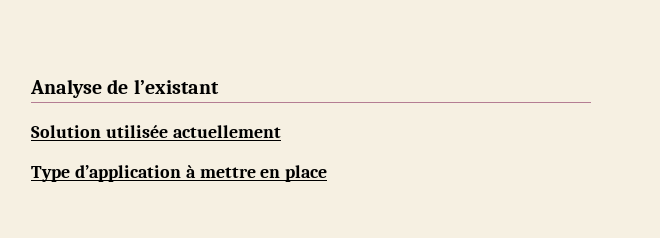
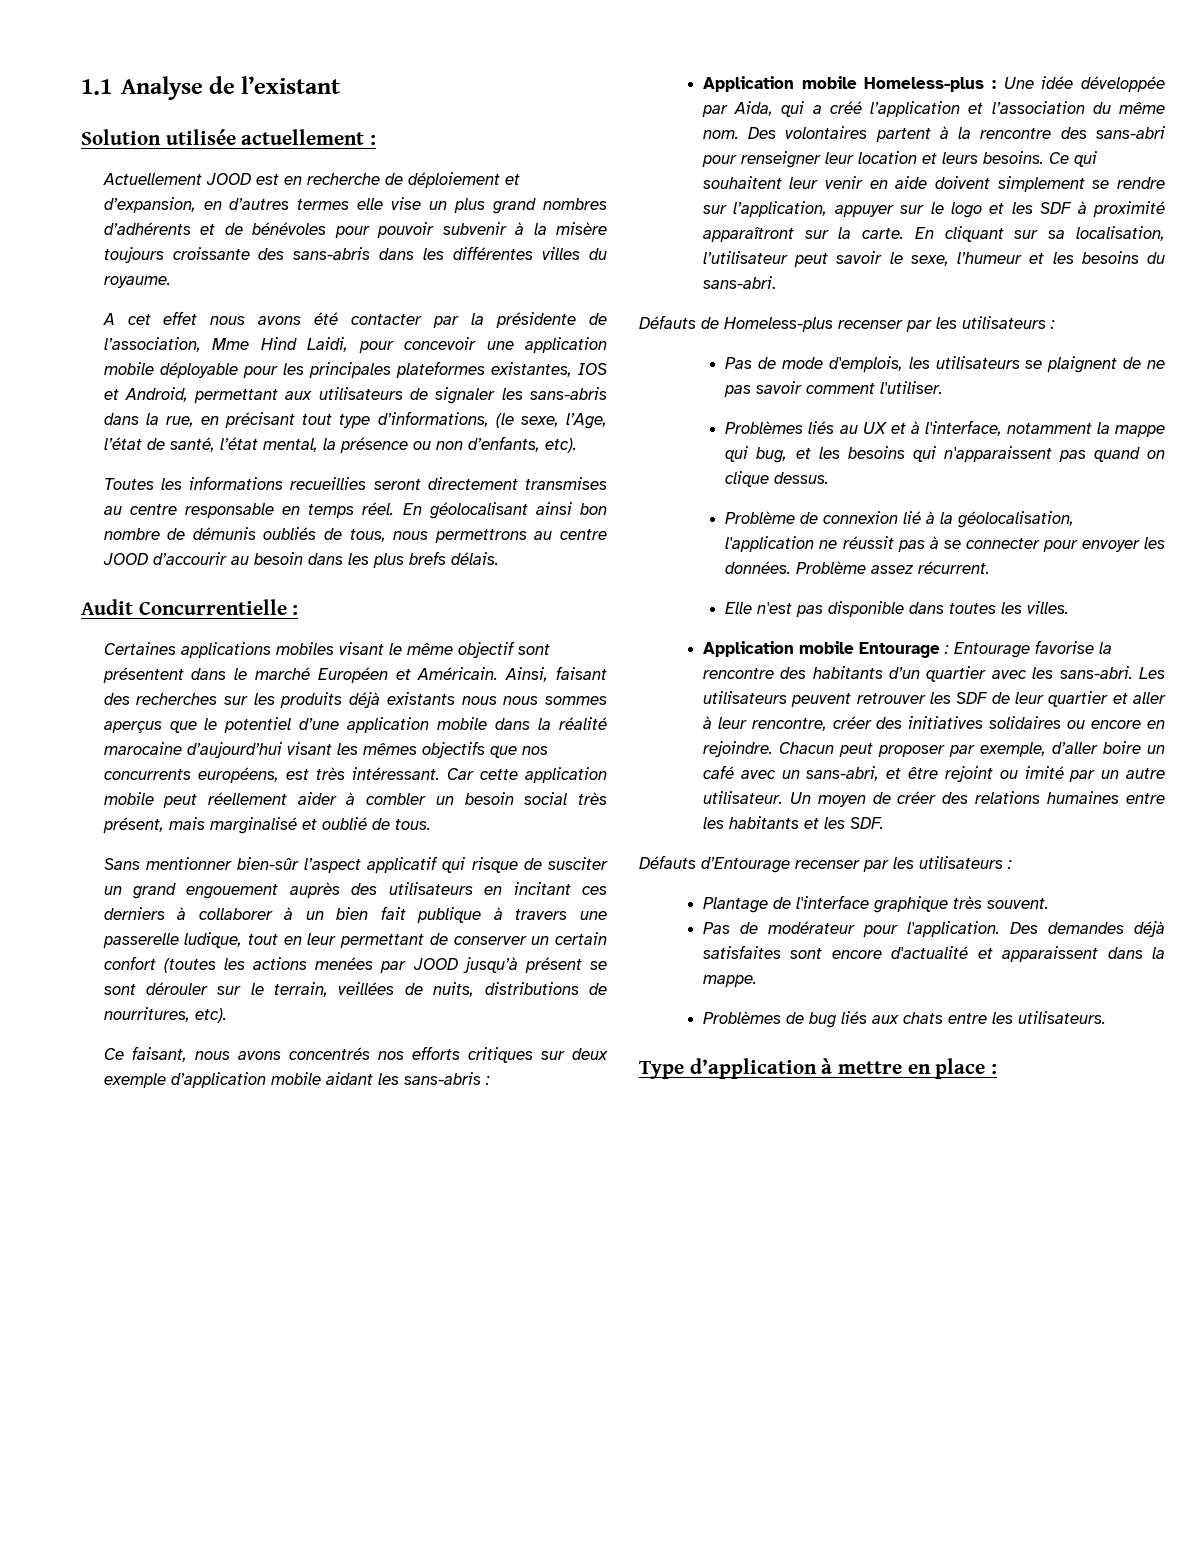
- Analyse de l’existant
+ 1.1 Analyse de l’existant
- Solution utilisée actuellement
+ Solution utilisée actuellement :
+ Actuellement JOOD est en recherche de déploiement et d’expansion, en d’autres termes elle vise un plus grand nombres d’adhérents et de bénévoles pour pouvoir subvenir à la misère toujours croissante des sans-abris dans les différentes villes du royaume.
+ A cet effet nous avons été contacter par la présidente de l’association, Mme Hind Laidi, pour concevoir une application mobile déployable pour les principales plateformes existantes, IOS et Android, permettant aux utilisateurs de signaler les sans-abris dans la rue, en précisant tout type d’informations, (le sexe, l’Age, l’état de santé, l’état mental, la présence ou non d’enfants, etc).
+ Toutes les informations recueillies seront directement transmises au centre responsable en temps réel. En géolocalisant ainsi bon nombre de démunis oubliés de tous, nous permettrons au centre JOOD d’accourir au besoin dans les plus brefs délais.
+ Audit Concurrentielle :
+ Certaines applications mobiles visant le même objectif sont présentent dans le marché Européen et Américain. Ainsi, faisant des recherches sur les produits déjà existants nous nous sommes aperçus que le potentiel d’une application mobile dans la réalité marocaine d’aujourd’hui visant les mêmes objectifs que nos concurrents européens, est très intéressant. Car cette application mobile peut réellement aider à combler un besoin social très présent, mais marginalisé et oublié de tous.
+ Sans mentionner bien-sûr l’aspect applicatif qui risque de susciter un grand engouement auprès des utilisateurs en incitant ces derniers à collaborer à un bien fait publique à travers une passerelle ludique, tout en leur permettant de conserver un certain confort (toutes les actions menées par JOOD jusqu’à présent se sont dérouler sur le terrain, veillées de nuits, distributions de nourritures, etc).
+ Ce faisant, nous avons concentrés nos efforts critiques sur deux exemple d’application mobile aidant les sans-abris :
+ Application mobile Homeless-plus : Une idée développée par Aida, qui a créé l’application et l’association du même nom. Des volontaires partent à la rencontre des sans-abri pour renseigner leur location et leurs besoins. Ce qui souhaitent leur venir en aide doivent simplement se rendre sur l’application, appuyer sur le logo et les SDF à proximité apparaîtront sur la carte. En cliquant sur sa localisation, l’utilisateur peut savoir le sexe, l’humeur et les besoins du sans-abri.
+ Défauts de Homeless-plus recenser par les utilisateurs :
+ Pas de mode d'emplois, les utilisateurs se plaignent de ne pas savoir comment l'utiliser.
+ Problèmes liés au UX et à l'interface, notamment la mappe qui bug, et les besoins qui n'apparaissent pas quand on clique dessus.
+ Problème de connexion lié à la géolocalisation, l'application ne réussit pas à se connecter pour envoyer les données. Problème assez récurrent.
+ Elle n'est pas disponible dans toutes les villes.
+ Application mobile Entourage : Entourage favorise la rencontre des habitants d’un quartier avec les sans-abri. Les utilisateurs peuvent retrouver les SDF de leur quartier et aller à leur rencontre, créer des initiatives solidaires ou encore en rejoindre. Chacun peut proposer par exemple, d’aller boire un café avec un sans-abri, et être rejoint ou imité par un autre utilisateur. Un moyen de créer des relations humaines entre les habitants et les SDF.
+ Défauts d’Entourage recenser par les utilisateurs :
+ Plantage de l'interface graphique très souvent.
+ Pas de modérateur pour l'application. Des demandes déjà satisfaites sont encore d'actualité et apparaissent dans la mappe.
+ Problèmes de bug liés aux chats entre les utilisateurs.
- Type d’application à mettre en place
+ Type d’application à mettre en place :

